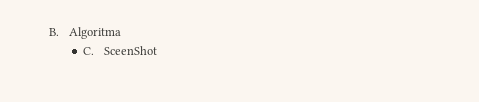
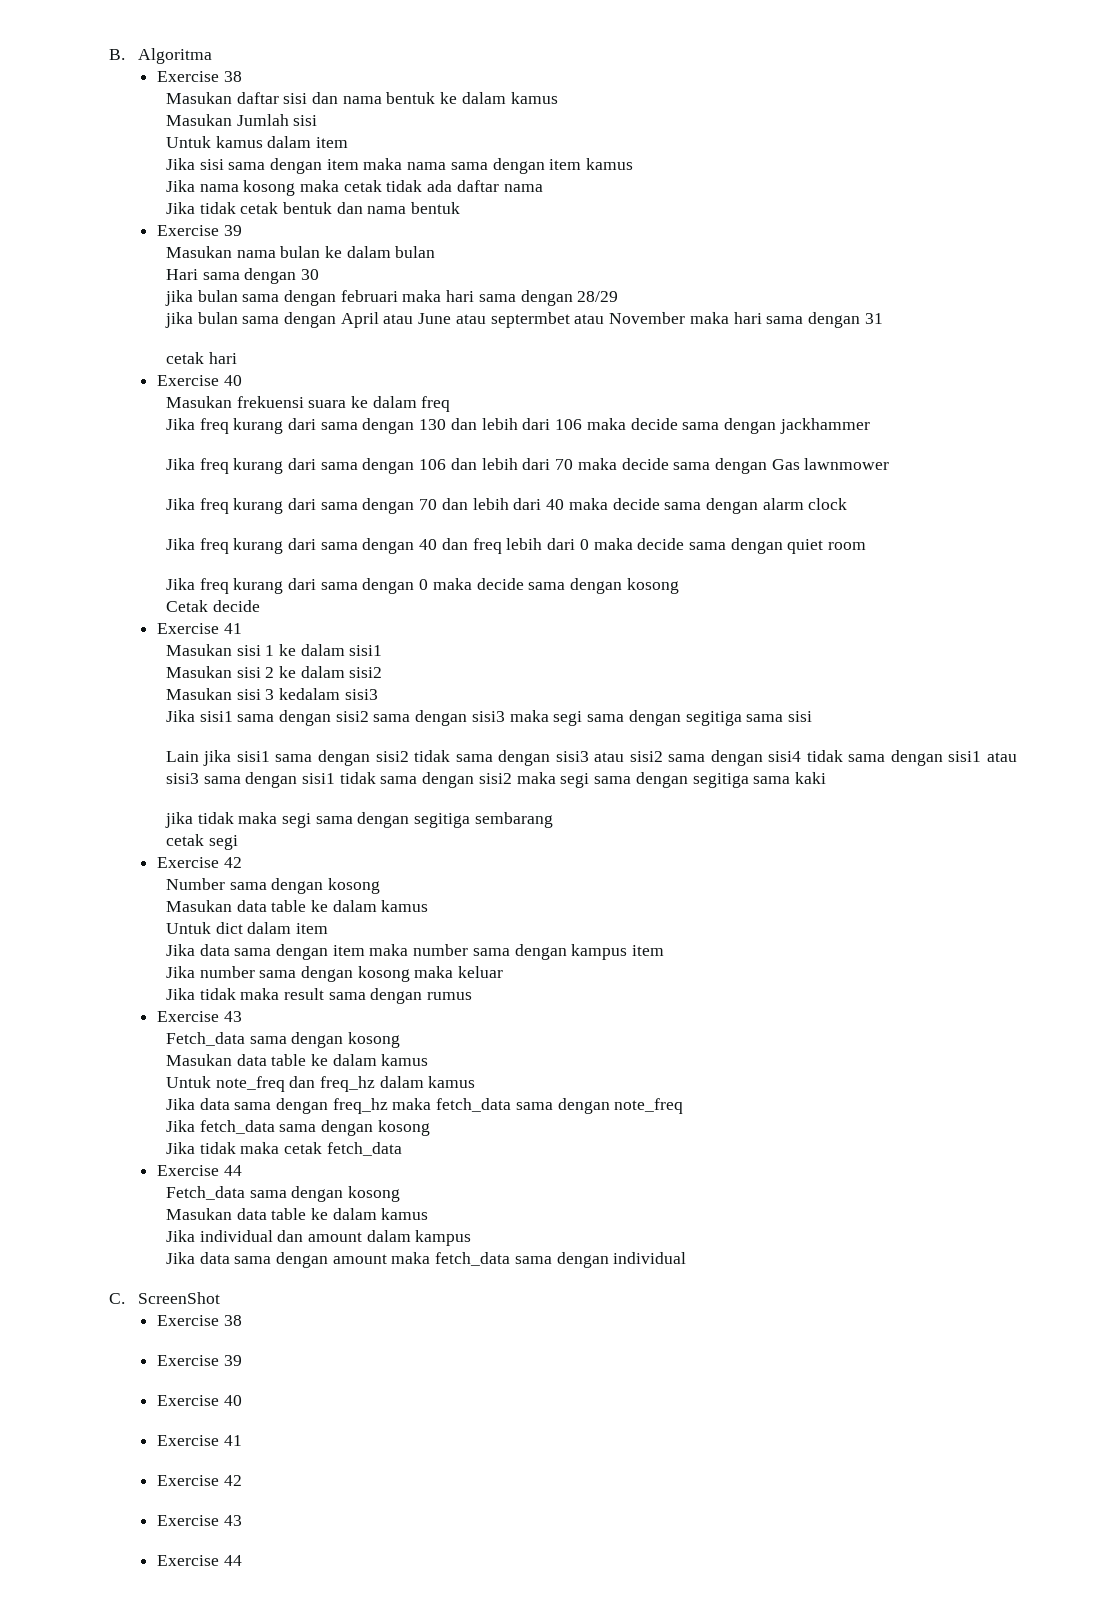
  B. Algoritma
- C. SceenShot
+ Exercise 38
+ Masukan daftar sisi dan nama bentuk ke dalam kamus
+ Masukan Jumlah sisi
+ Untuk kamus dalam item
+ Jika sisi sama dengan item maka nama sama dengan item kamus
+ Jika nama kosong maka cetak tidak ada daftar nama
+ Jika tidak cetak bentuk dan nama bentuk
+ Exercise 39
+ Masukan nama bulan ke dalam bulan
+ Hari sama dengan 30
+ jika bulan sama dengan februari maka hari sama dengan 28/29
+ jika bulan sama dengan April atau June atau septermbet atau November maka hari sama dengan 31
+ cetak hari
+ Exercise 40
+ Masukan frekuensi suara ke dalam freq
+ Jika freq kurang dari sama dengan 130 dan lebih dari 106 maka decide sama dengan jackhammer
+ Jika freq kurang dari sama dengan 106 dan lebih dari 70 maka decide sama dengan Gas lawnmower
+ Jika freq kurang dari sama dengan 70 dan lebih dari 40 maka decide sama dengan alarm clock
+ Jika freq kurang dari sama dengan 40 dan freq lebih dari 0 maka decide sama dengan quiet room
+ Jika freq kurang dari sama dengan 0 maka decide sama dengan kosong
+ Cetak decide
+ Exercise 41
+ Masukan sisi 1 ke dalam sisi1
+ Masukan sisi 2 ke dalam sisi2
+ Masukan sisi 3 kedalam sisi3
+ Jika sisi1 sama dengan sisi2 sama dengan sisi3 maka segi sama dengan segitiga sama sisi
+ Lain jika sisi1 sama dengan sisi2 tidak sama dengan sisi3 atau sisi2 sama dengan sisi4 tidak sama dengan sisi1 atau sisi3 sama dengan sisi1 tidak sama dengan sisi2 maka segi sama dengan segitiga sama kaki
+ jika tidak maka segi sama dengan segitiga sembarang
+ cetak segi
+ Exercise 42
+ Number sama dengan kosong
+ Masukan data table ke dalam kamus
+ Untuk dict dalam item
+ Jika data sama dengan item maka number sama dengan kampus item
+ Jika number sama dengan kosong maka keluar
+ Jika tidak maka result sama dengan rumus
+ Exercise 43
+ Fetch_data sama dengan kosong
+ Masukan data table ke dalam kamus
+ Untuk note_freq dan freq_hz dalam kamus
+ Jika data sama dengan freq_hz maka fetch_data sama dengan note_freq
+ Jika fetch_data sama dengan kosong
+ Jika tidak maka cetak fetch_data
+ Exercise 44
+ Fetch_data sama dengan kosong
+ Masukan data table ke dalam kamus
+ Jika individual dan amount dalam kampus
+ Jika data sama dengan amount maka fetch_data sama dengan individual
+ C. ScreenShot
+ Exercise 38
+ Exercise 39
+ Exercise 40
+ Exercise 41
+ Exercise 42
+ Exercise 43
+ Exercise 44

